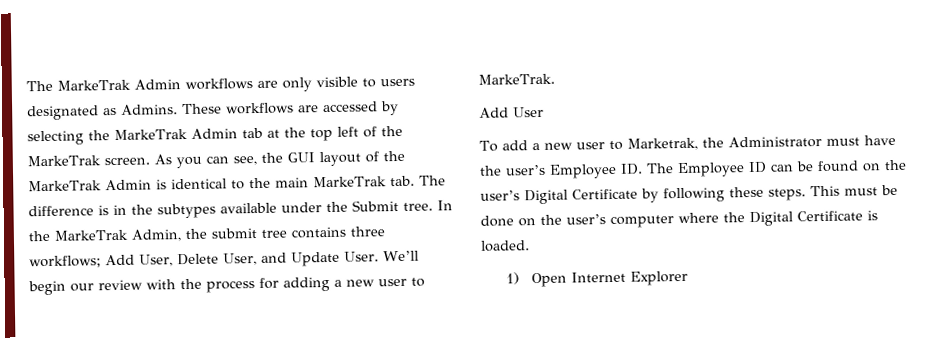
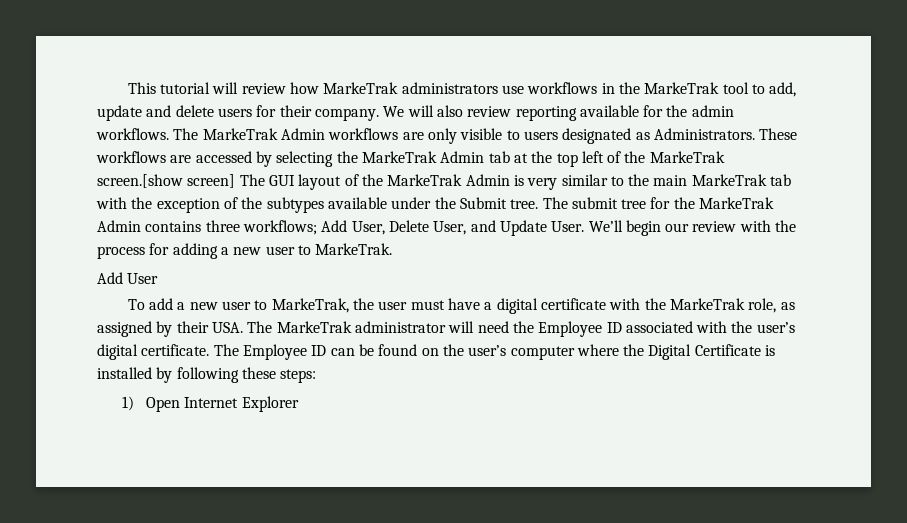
+ This tutorial will review how MarkeTrak administrators use workflows in the MarkeTrak tool to add, update and delete users for their company. We will also review reporting available for the admin workflows.
- The MarkeTrak Admin workflows are only visible to users designated as Admins.
+ The MarkeTrak Admin workflows are only visible to users designated as Administrators.
- These workflows are accessed by selecting the MarkeTrak Admin tab at the top left of the MarkeTrak screen. As you can see, the GUI layout of the MarkeTrak Admin is identical to the main MarkeTrak tab. The difference is in the subtypes available under the Submit tree.
+ These workflows are accessed by selecting the MarkeTrak Admin tab at the top left of the MarkeTrak screen.[show screen] The GUI layout of the MarkeTrak Admin is very similar to the main MarkeTrak tab with the exception of the subtypes available under the Submit tree.
- In the MarkeTrak Admin, the submit tree contains three workflows; Add User, Delete User, and Update User.
+ The submit tree for the MarkeTrak Admin contains three workflows; Add User, Delete User, and Update User.
- To add a new user to Marketrak, the Administrator must have the user’s Employee ID. The Employee ID can be found on the user’s Digital Certificate by following these steps. This must be done on the user’s computer where the Digital Certificate is loaded.
+ To add a new user to MarkeTrak, the user must have a digital certificate with the MarkeTrak role, as assigned by their USA. The MarkeTrak administrator will need the Employee ID associated with the user’s digital certificate. The Employee ID can be found on the user’s computer where the Digital Certificate is installed by following these steps:

